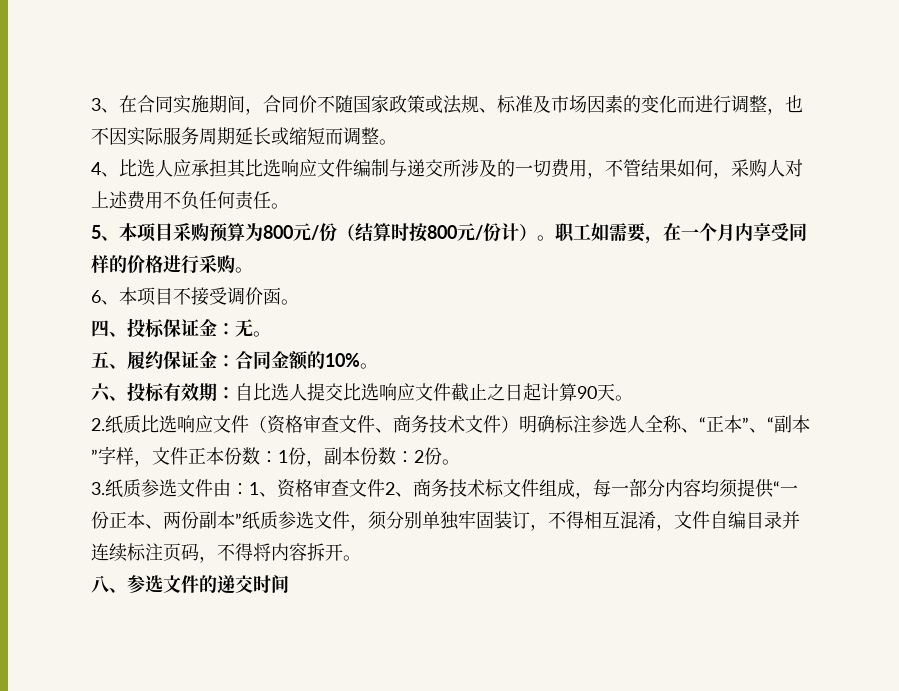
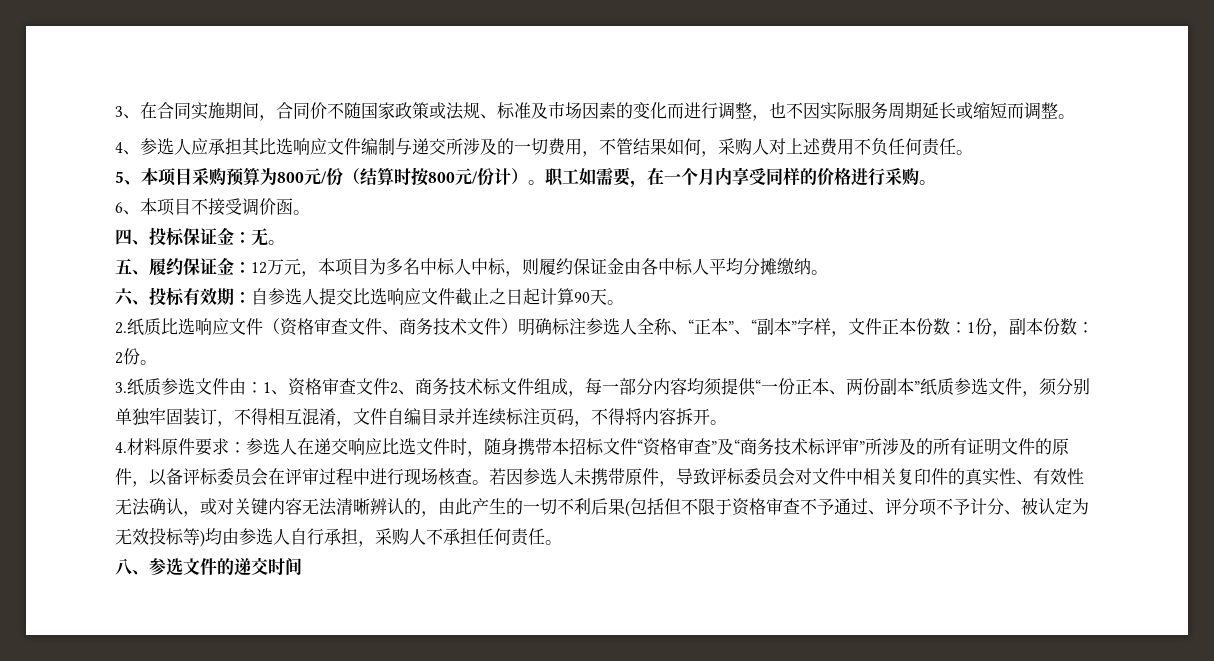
- 4、比选人应承担其比选响应文件编制与递交所涉及的一切费用，不管结果如何，采购人对上述费用不负任何责任。
+ 4、参选人应承担其比选响应文件编制与递交所涉及的一切费用，不管结果如何，采购人对上述费用不负任何责任。
- 五、履约保证金：合同金额的10%。
+ 五、履约保证金：12万元，本项目为多名中标人中标，则履约保证金由各中标人平均分摊缴纳。
- 六、投标有效期：自比选人提交比选响应文件截止之日起计算90天。
+ 六、投标有效期：自参选人提交比选响应文件截止之日起计算90天。
+ 4.材料原件要求：参选人在递交响应比选文件时，随身携带本招标文件“资格审查”及“商务技术标评审”所涉及的所有证明文件的原件，以备评标委员会在评审过程中进行现场核查。若因参选人未携带原件，导致评标委员会对文件中相关复印件的真实性、有效性无法确认，或对关键内容无法清晰辨认的，由此产生的一切不利后果(包括但不限于资格审查不予通过、评分项不予计分、被认定为无效投标等)均由参选人自行承担，采购人不承担任何责任。

